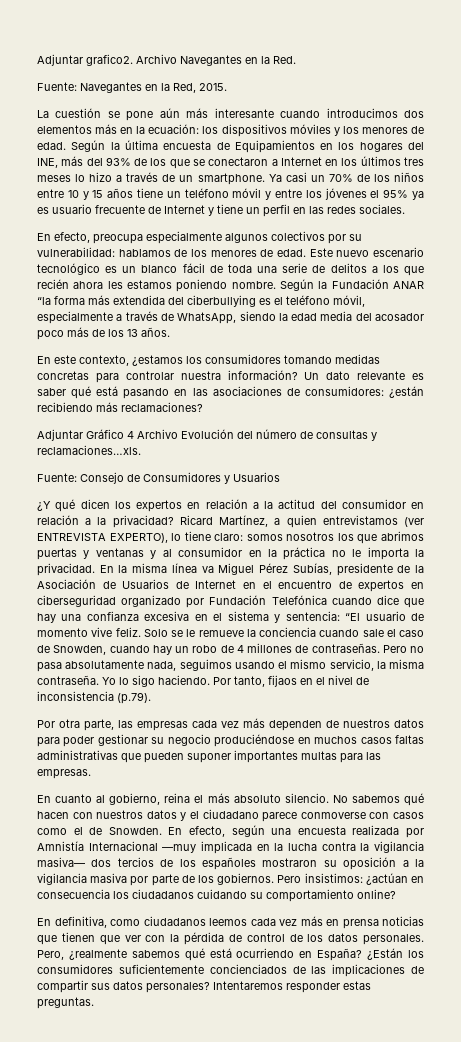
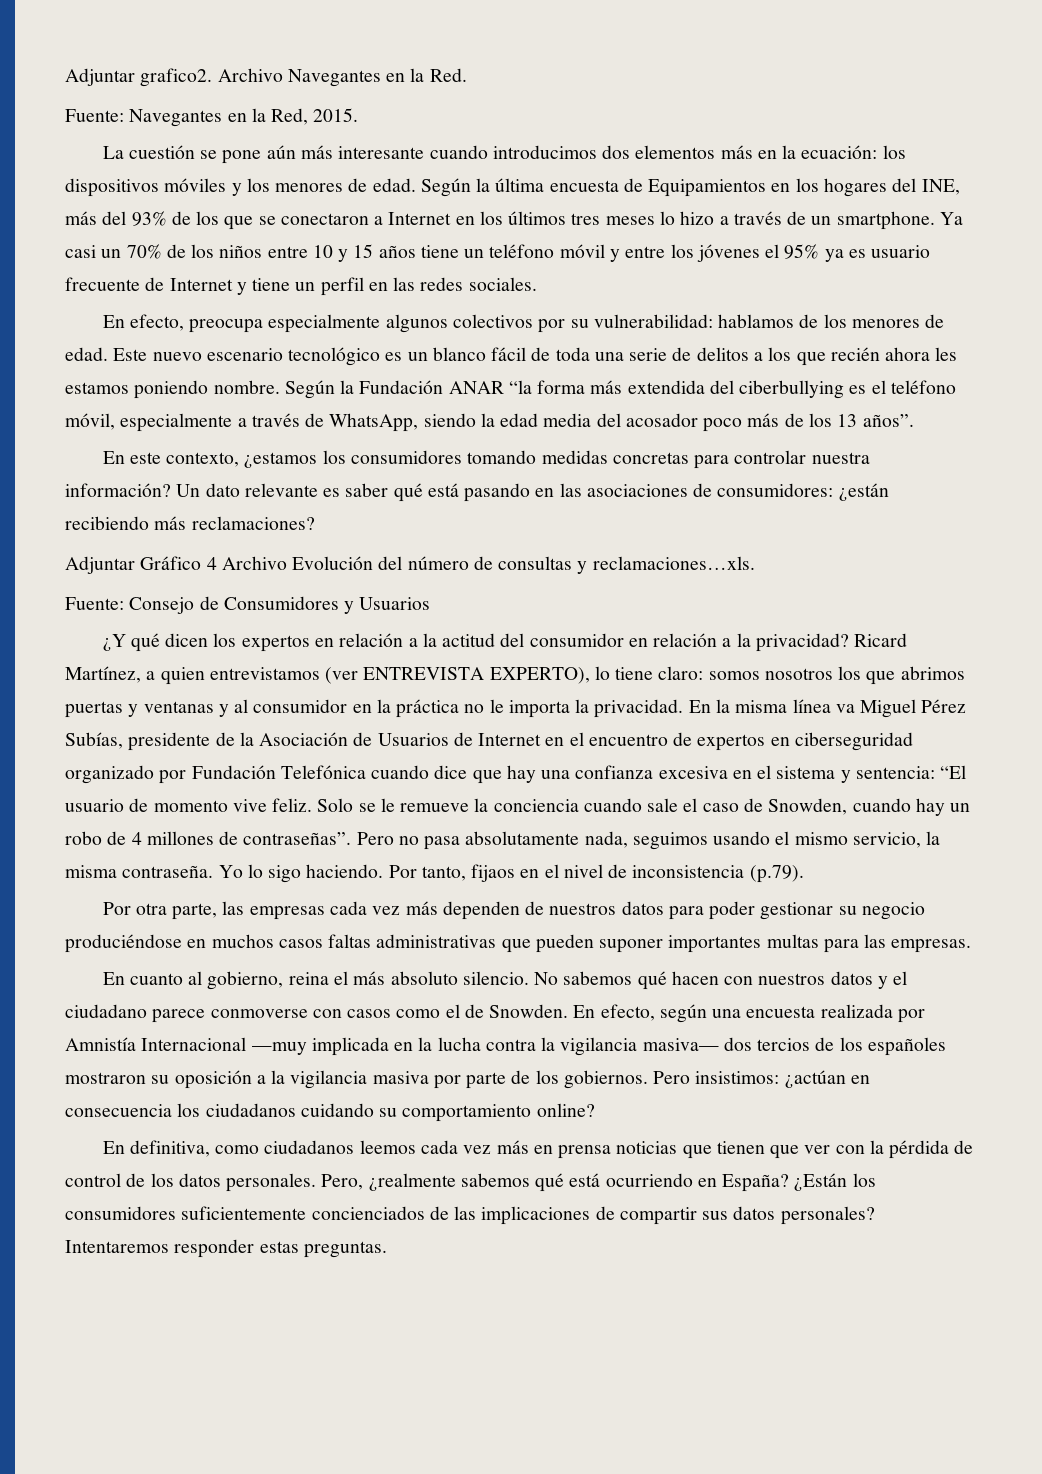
- Según la Fundación ANAR “la forma más extendida del ciberbullying es el teléfono móvil, especialmente a través de WhatsApp, siendo la edad media del acosador poco más de los 13 años.
+ Según la Fundación ANAR “la forma más extendida del ciberbullying es el teléfono móvil, especialmente a través de WhatsApp, siendo la edad media del acosador poco más de los 13 años”.
- Solo se le remueve la conciencia cuando sale el caso de Snowden, cuando hay un robo de 4 millones de contraseñas.
+ Solo se le remueve la conciencia cuando sale el caso de Snowden, cuando hay un robo de 4 millones de contraseñas”.

